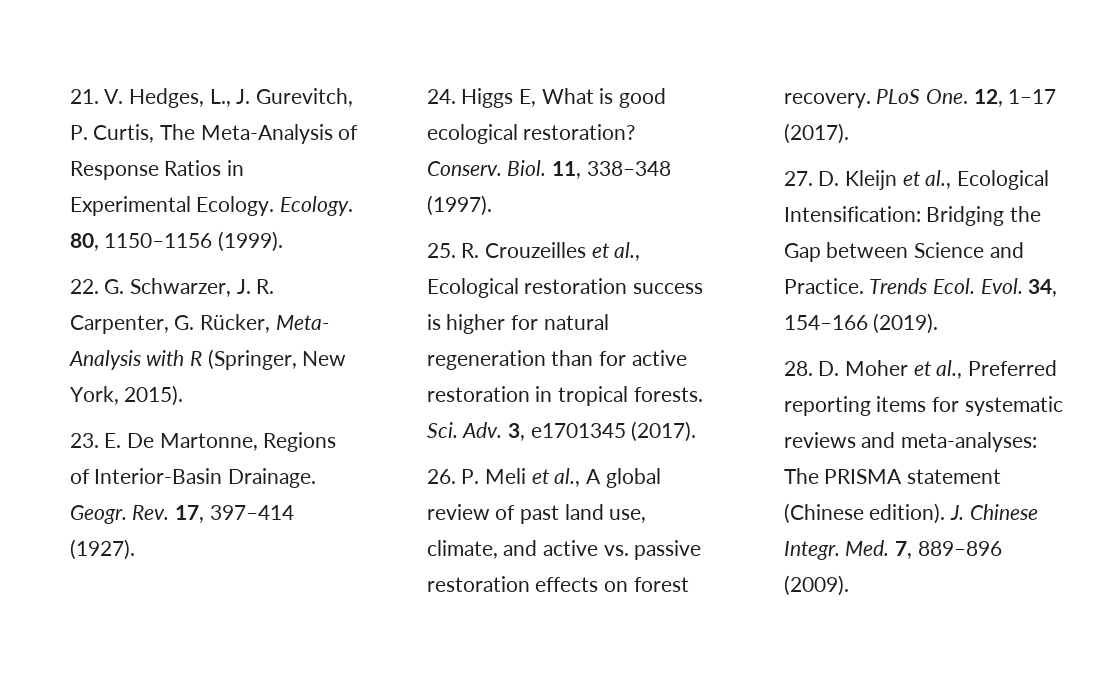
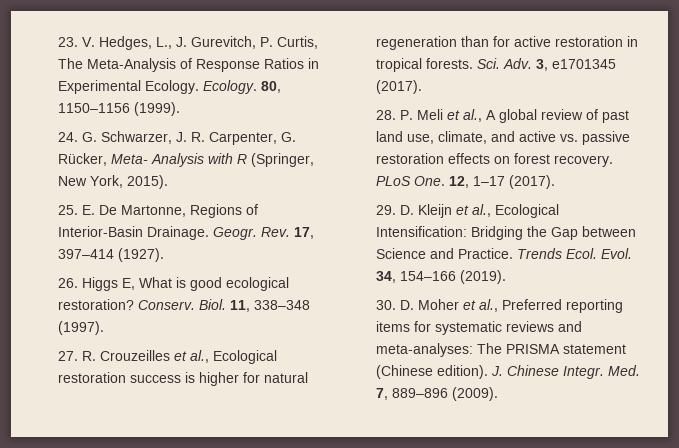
- 21. V. Hedges, L., J. Gurevitch, P. Curtis, The Meta-Analysis of Response Ratios in Experimental Ecology.
+ 23. V. Hedges, L., J. Gurevitch, P. Curtis, The Meta-Analysis of Response Ratios in Experimental Ecology.
- 22. G. Schwarzer, J. R. Carpenter, G. Rücker, Meta- Analysis with R (Springer, New York, 2015).
+ 24. G. Schwarzer, J. R. Carpenter, G. Rücker, Meta- Analysis with R (Springer, New York, 2015).
- 23. E. De Martonne, Regions of Interior-Basin Drainage.
+ 25. E. De Martonne, Regions of Interior-Basin Drainage.
- 24. Higgs E, What is good ecological restoration?
+ 26. Higgs E, What is good ecological restoration?
- 25. R. Crouzeilles et al., Ecological restoration success is higher for natural regeneration than for active restoration in tropical forests.
+ 27. R. Crouzeilles et al., Ecological restoration success is higher for natural regeneration than for active restoration in tropical forests.
- 26. P. Meli et al., A global review of past land use, climate, and active vs. passive restoration effects on forest recovery.
+ 28. P. Meli et al., A global review of past land use, climate, and active vs. passive restoration effects on forest recovery.
- 27. D. Kleijn et al., Ecological Intensification: Bridging the Gap between Science and Practice.
+ 29. D. Kleijn et al., Ecological Intensification: Bridging the Gap between Science and Practice.
- 28. D. Moher et al., Preferred reporting items for systematic reviews and meta-analyses: The PRISMA statement (Chinese edition).
+ 30. D. Moher et al., Preferred reporting items for systematic reviews and meta-analyses: The PRISMA statement (Chinese edition).

